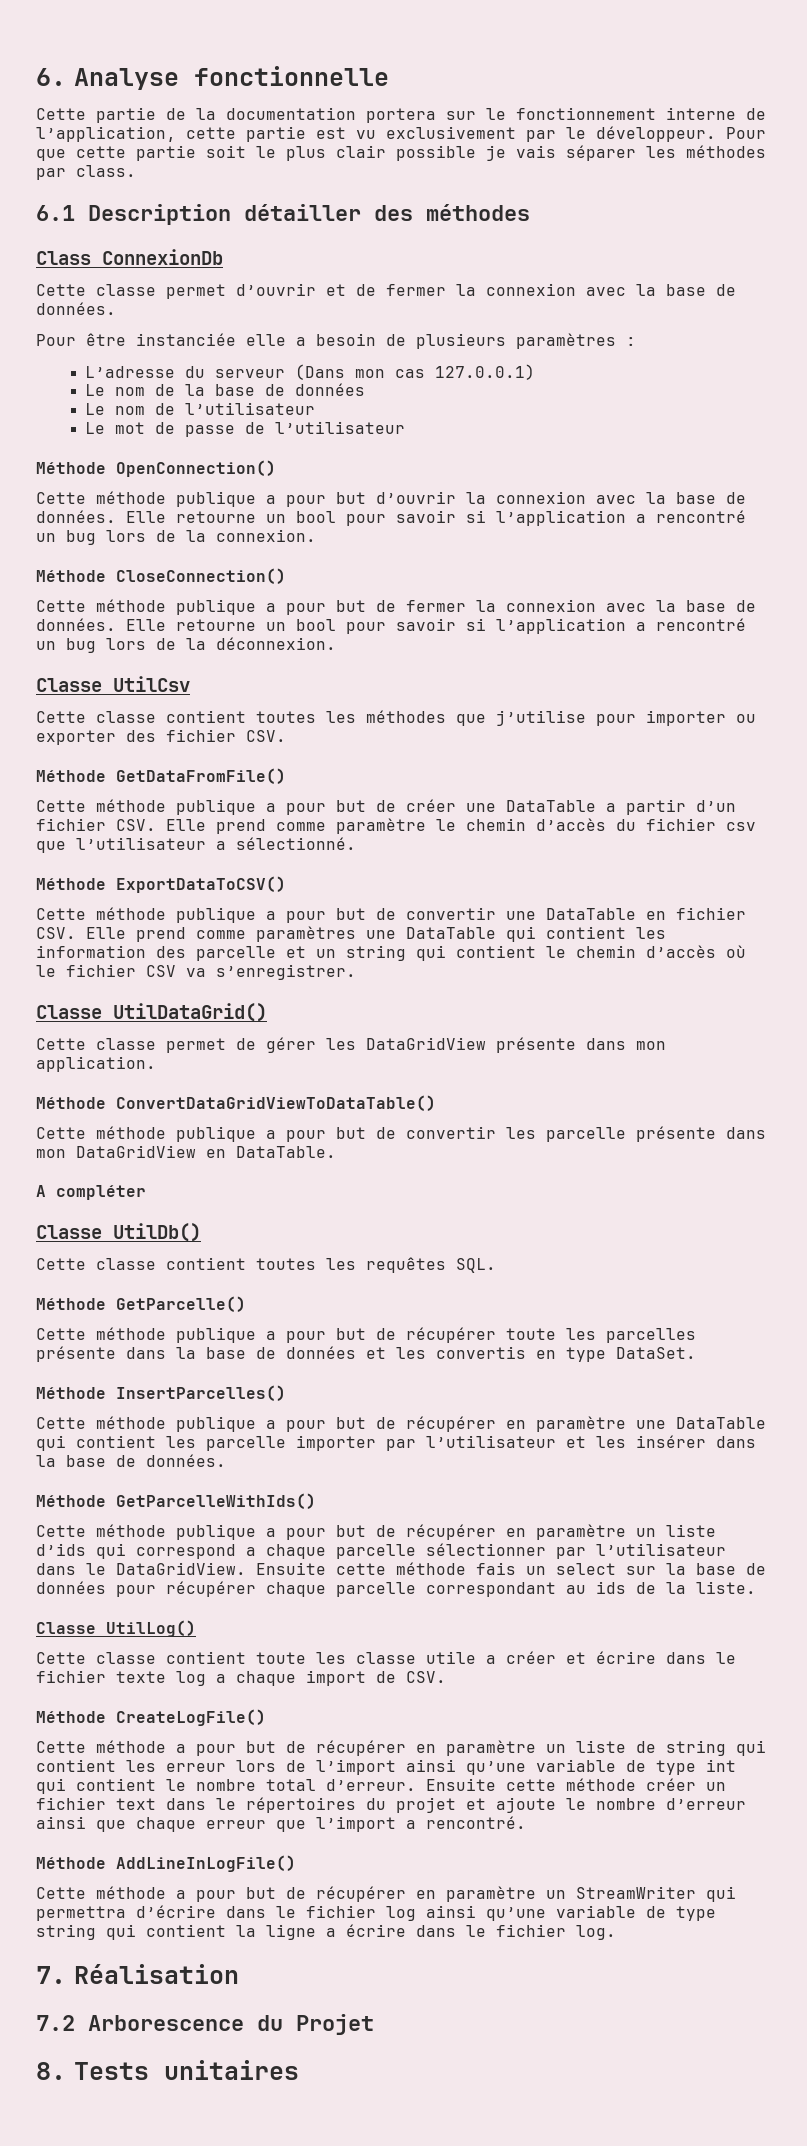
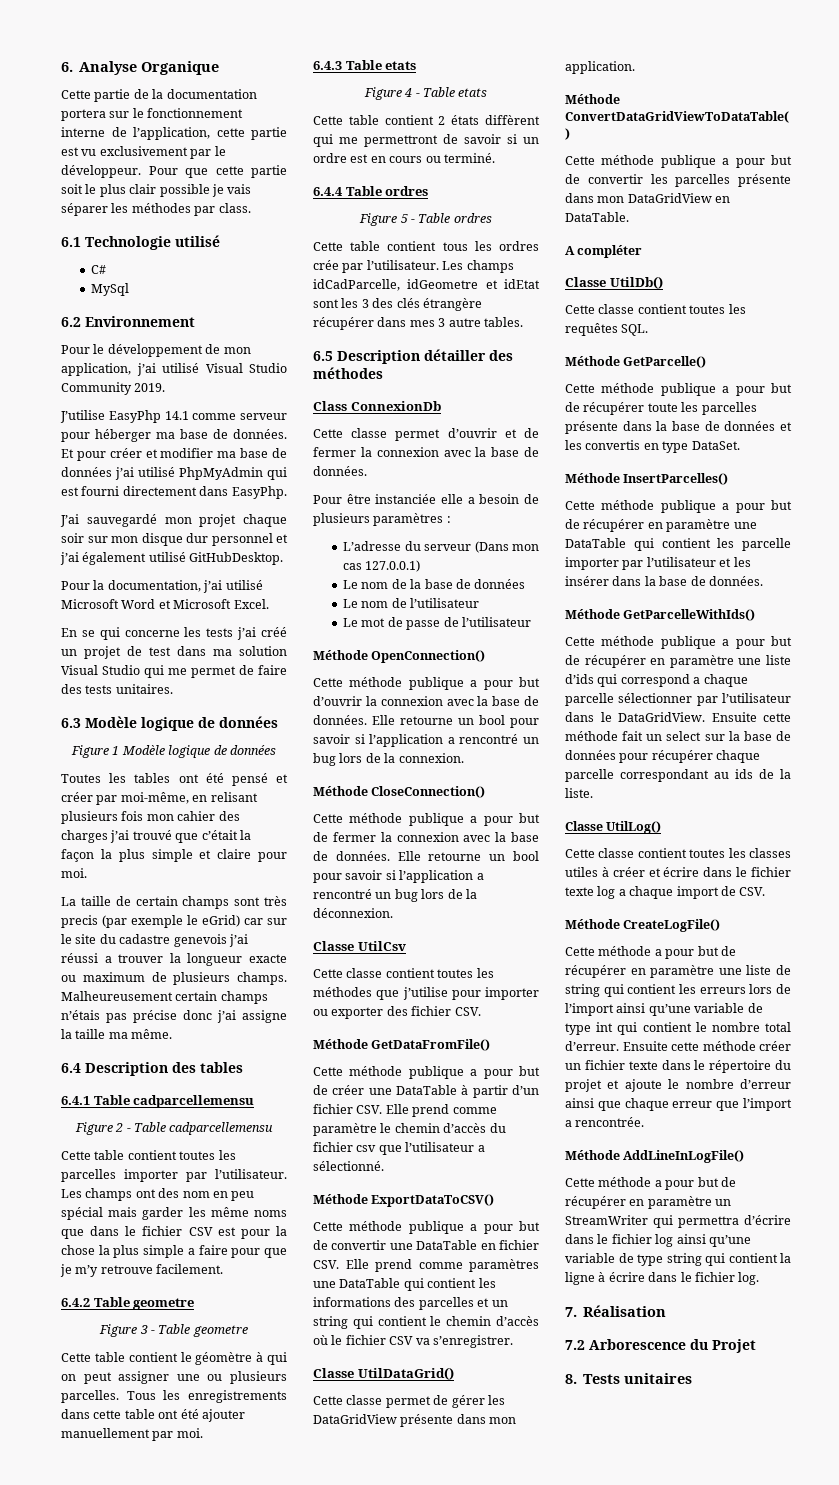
- 6. Analyse fonctionnelle
+ 6. Analyse Organique
- 6.1 Description détailler des méthodes
+ 6.1 Technologie utilisé
+ C#
+ MySql
+ 6.2 Environnement
+ Pour le développement de mon application, j’ai utilisé Visual Studio Community 2019.
+ J’utilise EasyPhp 14.1 comme serveur pour héberger ma base de données. Et pour créer et modifier ma base de données j’ai utilisé PhpMyAdmin qui est fourni directement dans EasyPhp.
+ J’ai sauvegardé mon projet chaque soir sur mon disque dur personnel et j’ai également utilisé GitHubDesktop.
+ Pour la documentation, j’ai utilisé Microsoft Word et Microsoft Excel.
+ En se qui concerne les tests j’ai créé un projet de test dans ma solution Visual Studio qui me permet de faire des tests unitaires.
+ 6.3 Modèle logique de données
+ Figure 1 Modèle logique de données
+ Toutes les tables ont été pensé et créer par moi-même, en relisant plusieurs fois mon cahier des charges j’ai trouvé que c’était la façon la plus simple et claire pour moi.
+ La taille de certain champs sont très precis (par exemple le eGrid) car sur le site du cadastre genevois j’ai réussi a trouver la longueur exacte ou maximum de plusieurs champs. Malheureusement certain champs n’étais pas précise donc j’ai assigne la taille ma même.
+ 6.4 Description des tables
+ 6.4.1 Table cadparcellemensu
+ Figure 2 - Table cadparcellemensu
+ Cette table contient toutes les parcelles importer par l’utilisateur. Les champs ont des nom en peu spécial mais garder les même noms que dans le fichier CSV est pour la chose la plus simple a faire pour que je m’y retrouve facilement.
+ 6.4.2 Table geometre
+ Figure 3 - Table geometre
+ Cette table contient le géomètre à qui on peut assigner une ou plusieurs parcelles. Tous les enregistrements dans cette table ont été ajouter manuellement par moi.
+ 6.4.3 Table etats
+ Figure 4 - Table etats
+ Cette table contient 2 états diffèrent qui me permettront de savoir si un ordre est en cours ou terminé.
+ 6.4.4 Table ordres
+ Figure 5 - Table ordres
+ Cette table contient tous les ordres crée par l’utilisateur. Les champs idCadParcelle, idGeometre et idEtat sont les 3 des clés étrangère récupérer dans mes 3 autre tables.
+ 6.5 Description détailler des méthodes
- Cette méthode publique a pour but de créer une DataTable a partir d’un fichier CSV. Elle prend comme paramètre le chemin d’accès du fichier csv que l’utilisateur a sélectionné.
+ Cette méthode publique a pour but de créer une DataTable à partir d’un fichier CSV. Elle prend comme paramètre le chemin d’accès du fichier csv que l’utilisateur a sélectionné.
- Cette méthode publique a pour but de convertir une DataTable en fichier CSV. Elle prend comme paramètres une DataTable qui contient les information des parcelle et un string qui contient le chemin d’accès où le fichier CSV va s’enregistrer.
+ Cette méthode publique a pour but de convertir une DataTable en fichier CSV. Elle prend comme paramètres une DataTable qui contient les informations des parcelles et un string qui contient le chemin d’accès où le fichier CSV va s’enregistrer.
- Cette méthode publique a pour but de convertir les parcelle présente dans mon DataGridView en DataTable.
+ Cette méthode publique a pour but de convertir les parcelles présente dans mon DataGridView en DataTable.
- Cette méthode publique a pour but de récupérer en paramètre un liste d’ids qui correspond a chaque parcelle sélectionner par l’utilisateur dans le DataGridView.
+ Cette méthode publique a pour but de récupérer en paramètre une liste d’ids qui correspond a chaque parcelle sélectionner par l’utilisateur dans le DataGridView.
- Ensuite cette méthode fais un select sur la base de données pour récupérer chaque parcelle correspondant au ids de la liste.
+ Ensuite cette méthode fait un select sur la base de données pour récupérer chaque parcelle correspondant au ids de la liste.
- Cette classe contient toute les classe utile a créer et écrire dans le fichier texte log a chaque import de CSV.
+ Cette classe contient toutes les classes utiles à créer et écrire dans le fichier texte log a chaque import de CSV.
- Cette méthode a pour but de récupérer en paramètre un liste de string qui contient les erreur lors de l’import ainsi qu’une variable de type int qui contient le nombre total d’erreur.
+ Cette méthode a pour but de récupérer en paramètre une liste de string qui contient les erreurs lors de l’import ainsi qu’une variable de type int qui contient le nombre total d’erreur.
- Ensuite cette méthode créer un fichier text dans le répertoires du projet et ajoute le nombre d’erreur ainsi que chaque erreur que l’import a rencontré.
+ Ensuite cette méthode créer un fichier texte dans le répertoire du projet et ajoute le nombre d’erreur ainsi que chaque erreur que l’import a rencontrée.
- Cette méthode a pour but de récupérer en paramètre un StreamWriter qui permettra d’écrire dans le fichier log ainsi qu’une variable de type string qui contient la ligne a écrire dans le fichier log.
+ Cette méthode a pour but de récupérer en paramètre un StreamWriter qui permettra d’écrire dans le fichier log ainsi qu’une variable de type string qui contient la ligne à écrire dans le fichier log.

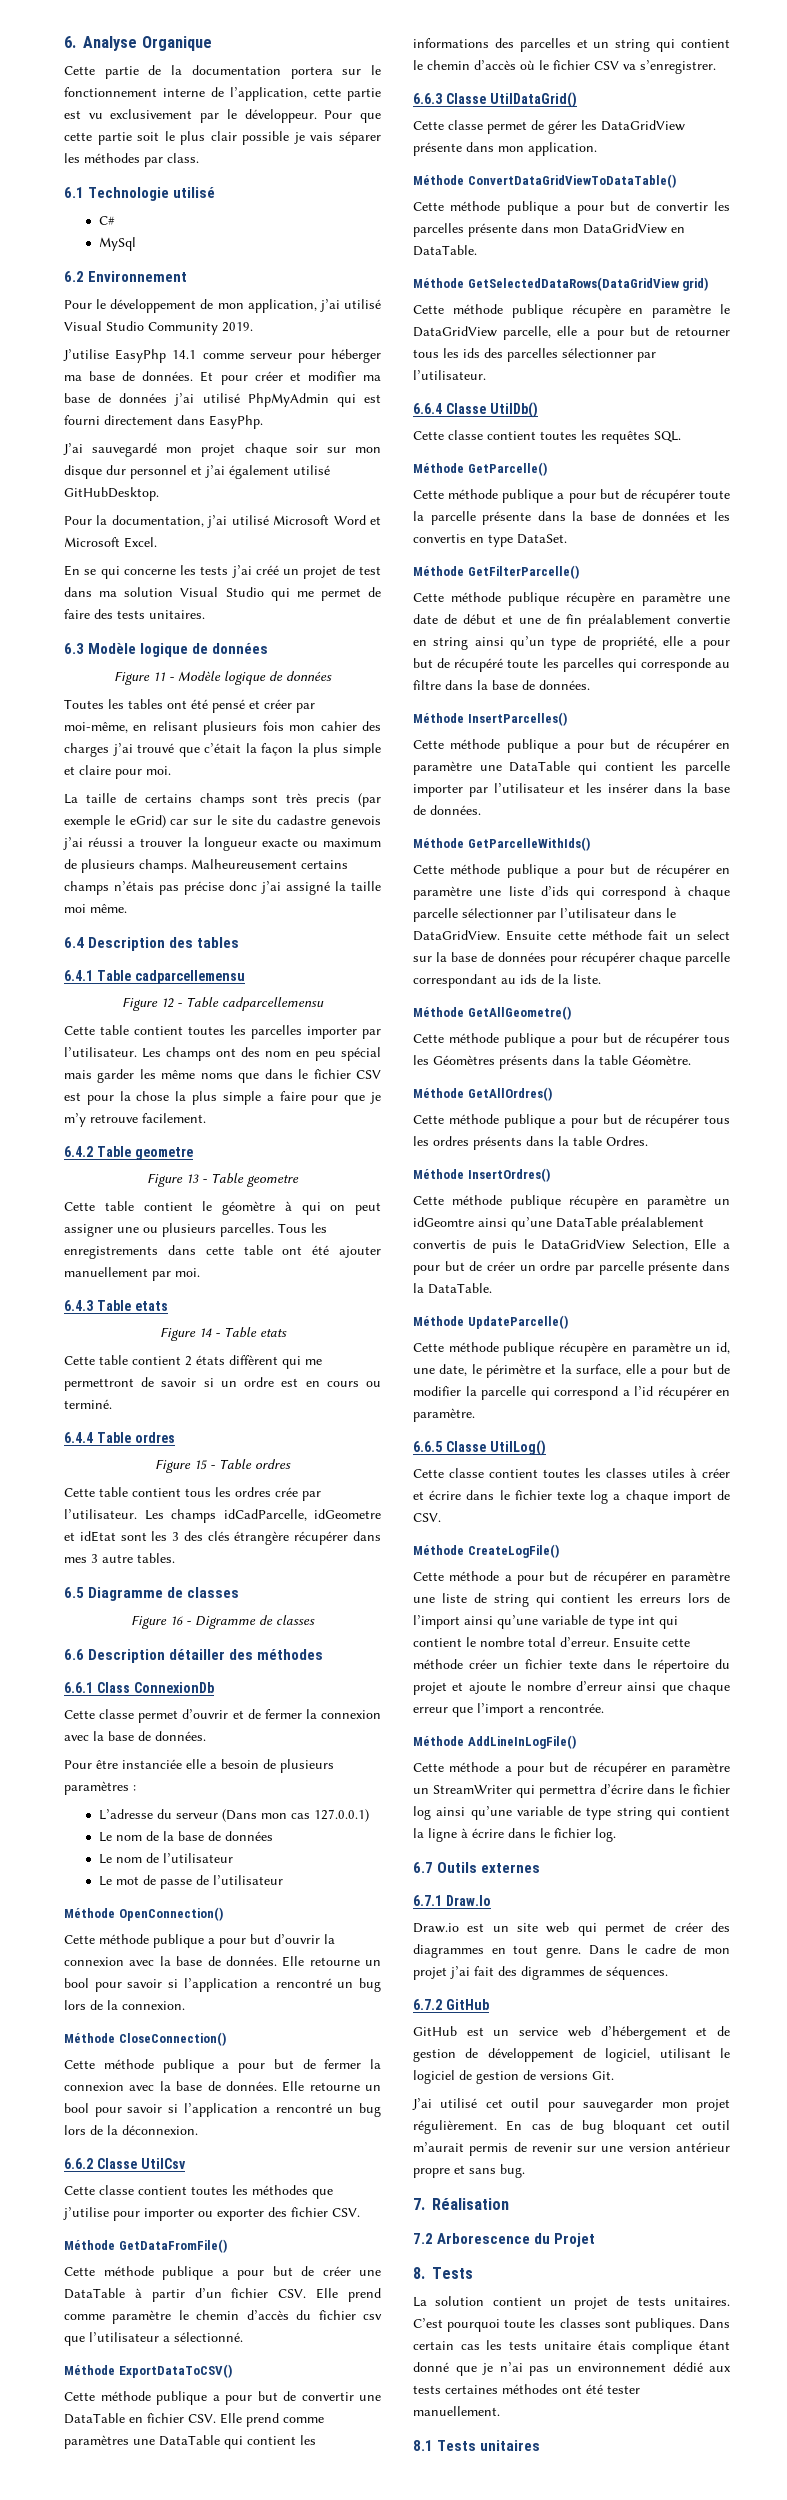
- Figure 1 Modèle logique de données
+ Figure 11 - Modèle logique de données
- La taille de certain champs sont très precis (par exemple le eGrid) car sur le site du cadastre genevois j’ai réussi a trouver la longueur exacte ou maximum de plusieurs champs.
+ La taille de certains champs sont très precis (par exemple le eGrid) car sur le site du cadastre genevois j’ai réussi a trouver la longueur exacte ou maximum de plusieurs champs.
- Malheureusement certain champs n’étais pas précise donc j’ai assigne la taille ma même.
+ Malheureusement certains champs n’étais pas précise donc j’ai assigné la taille moi même.
- Figure 2 - Table cadparcellemensu
+ Figure 12 - Table cadparcellemensu
- Figure 3 - Table geometre
+ Figure 13 - Table geometre
- Figure 4 - Table etats
+ Figure 14 - Table etats
- Figure 5 - Table ordres
+ Figure 15 - Table ordres
- 6.5 Description détailler des méthodes
+ 6.5 Diagramme de classes
+ Figure 16 - Digramme de classes
+ 6.6 Description détailler des méthodes
- Class ConnexionDb
+ 6.6.1 Class ConnexionDb
- Classe UtilCsv
+ 6.6.2 Classe UtilCsv
- Classe UtilDataGrid()
+ 6.6.3 Classe UtilDataGrid()
- A compléter
- Classe UtilDb()
+ Méthode GetSelectedDataRows(DataGridView grid)
+ Cette méthode publique récupère en paramètre le DataGridView parcelle, elle a pour but de retourner tous les ids des parcelles sélectionner par l’utilisateur.
+ 6.6.4 Classe UtilDb()
- Cette méthode publique a pour but de récupérer toute les parcelles présente dans la base de données et les convertis en type DataSet.
+ Cette méthode publique a pour but de récupérer toute la parcelle présente dans la base de données et les convertis en type DataSet.
+ Méthode GetFilterParcelle()
+ Cette méthode publique récupère en paramètre une date de début et une de fin préalablement convertie en string ainsi qu’un type de propriété, elle a pour but de récupéré toute les parcelles qui corresponde au filtre dans la base de données.
- Cette méthode publique a pour but de récupérer en paramètre une liste d’ids qui correspond a chaque parcelle sélectionner par l’utilisateur dans le DataGridView.
+ Cette méthode publique a pour but de récupérer en paramètre une liste d’ids qui correspond à chaque parcelle sélectionner par l’utilisateur dans le DataGridView.
- Classe UtilLog()
+ Méthode GetAllGeometre()
+ Cette méthode publique a pour but de récupérer tous les Géomètres présents dans la table Géomètre.
+ Méthode GetAllOrdres()
+ Cette méthode publique a pour but de récupérer tous les ordres présents dans la table Ordres.
+ Méthode InsertOrdres()
+ Cette méthode publique récupère en paramètre un idGeomtre ainsi qu’une DataTable préalablement convertis de puis le DataGridView Selection, Elle a pour but de créer un ordre par parcelle présente dans la DataTable.
+ Méthode UpdateParcelle()
+ Cette méthode publique récupère en paramètre un id, une date, le périmètre et la surface, elle a pour but de modifier la parcelle qui correspond a l’id récupérer en paramètre.
+ 6.6.5 Classe UtilLog()
+ 6.7 Outils externes
+ 6.7.1 Draw.Io
+ Draw.io est un site web qui permet de créer des diagrammes en tout genre. Dans le cadre de mon projet j’ai fait des digrammes de séquences.
+ 6.7.2 GitHub
+ GitHub est un service web d’hébergement et de gestion de développement de logiciel, utilisant le logiciel de gestion de versions Git.
+ J’ai utilisé cet outil pour sauvegarder mon projet régulièrement. En cas de bug bloquant cet outil m’aurait permis de revenir sur une version antérieur propre et sans bug.
- 8. Tests unitaires
+ 8. Tests
+ La solution contient un projet de tests unitaires. C’est pourquoi toute les classes sont publiques. Dans certain cas les tests unitaire étais complique étant donné que je n’ai pas un environnement dédié aux tests certaines méthodes ont été tester manuellement.
+ 8.1 Tests unitaires

